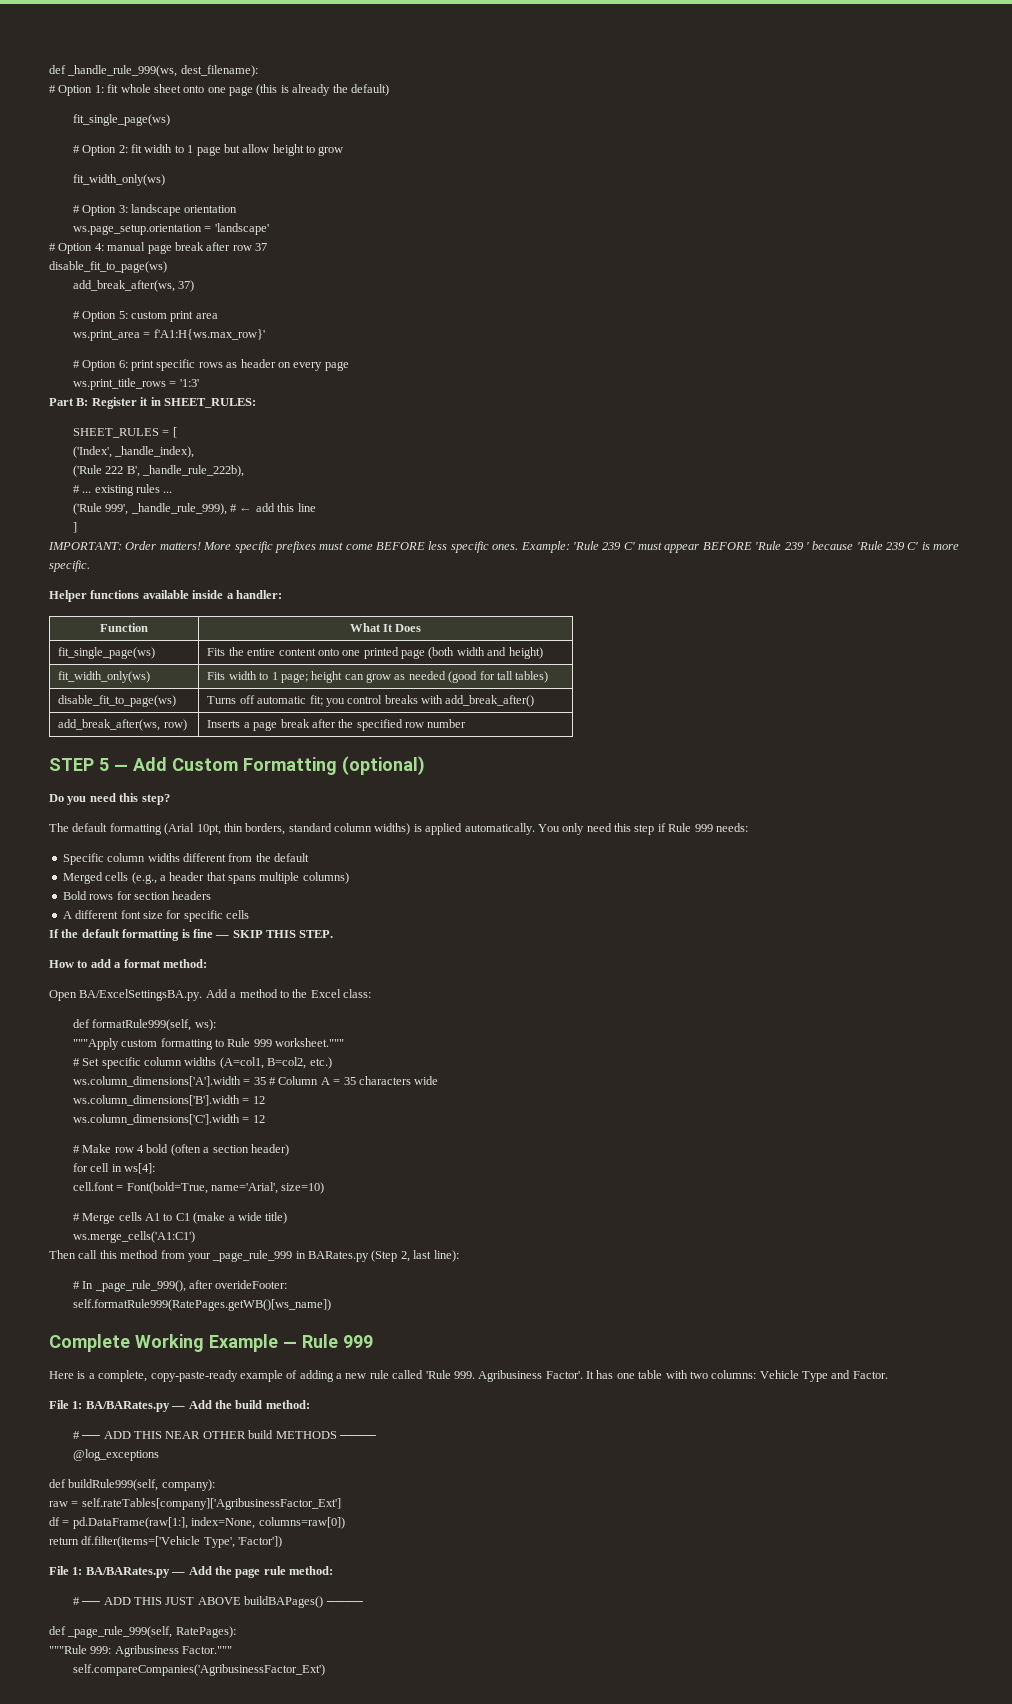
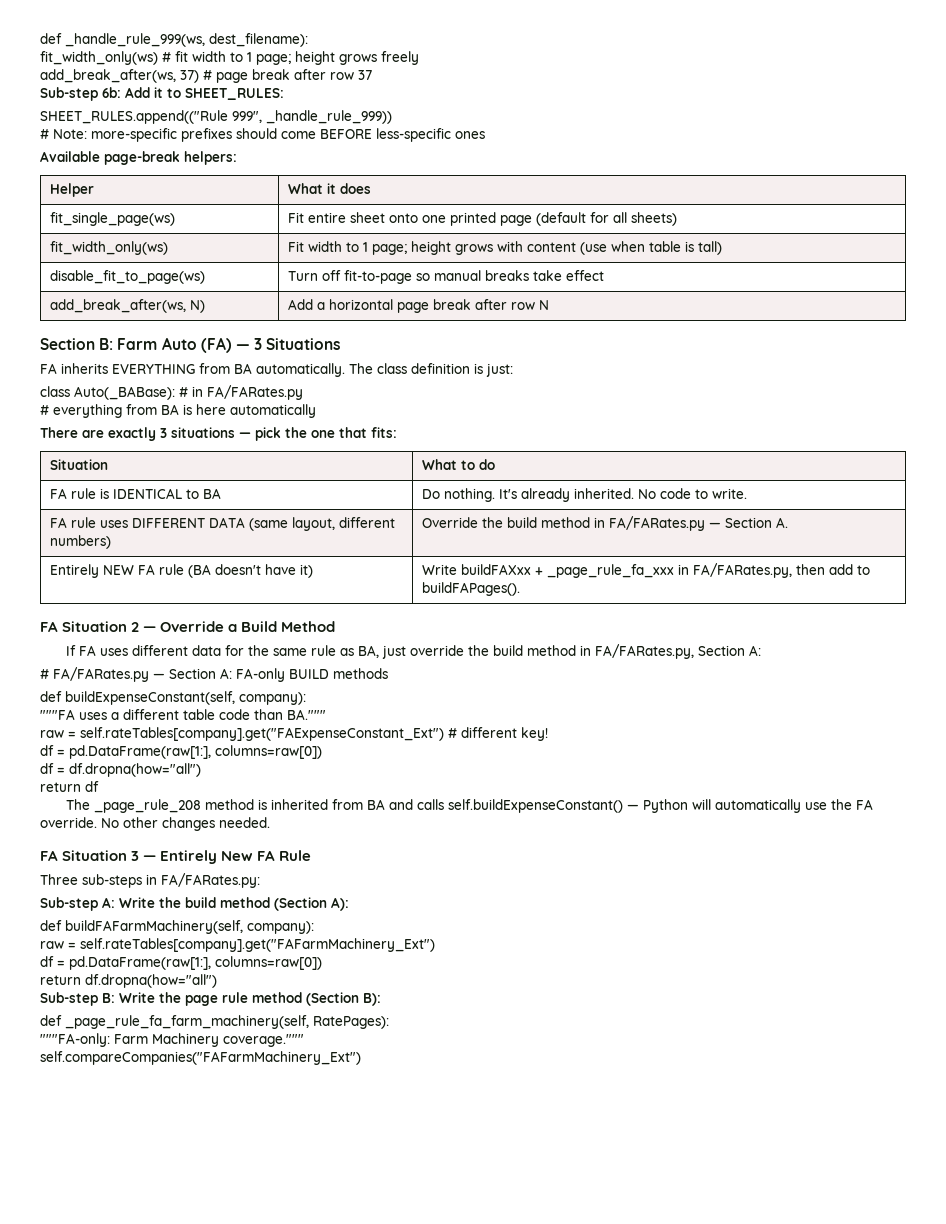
- # Option 1: fit whole sheet onto one page (this is already the default)
- fit_single_page(ws)
- # Option 2: fit width to 1 page but allow height to grow
- fit_width_only(ws)
- # Option 3: landscape orientation
- ws.page_setup.orientation = 'landscape'
- # Option 4: manual page break after row 37
- disable_fit_to_page(ws)
- add_break_after(ws, 37)
- # Option 5: custom print area
- ws.print_area = f'A1:H{ws.max_row}'
- # Option 6: print specific rows as header on every page
- ws.print_title_rows = '1:3'
- Part B: Register it in SHEET_RULES:
- SHEET_RULES = [
- ('Index', _handle_index),
- ('Rule 222 B', _handle_rule_222b),
- # ... existing rules ...
- ('Rule 999', _handle_rule_999), # ← add this line
- ]
- IMPORTANT: Order matters! More specific prefixes must come BEFORE less specific ones. Example: 'Rule 239 C' must appear BEFORE 'Rule 239 ' because 'Rule 239 C' is more specific.
- Helper functions available inside a handler:
- Function | What It Does
+ fit_width_only(ws) # fit width to 1 page; height grows freely
+ add_break_after(ws, 37) # page break after row 37
+ Sub-step 6b: Add it to SHEET_RULES:
+ SHEET_RULES.append(("Rule 999", _handle_rule_999))
+ # Note: more-specific prefixes should come BEFORE less-specific ones
+ Available page-break helpers:
+ Helper | What it does
- fit_single_page(ws) | Fits the entire content onto one printed page (both width and height)
+ fit_single_page(ws) | Fit entire sheet onto one printed page (default for all sheets)
- fit_width_only(ws) | Fits width to 1 page; height can grow as needed (good for tall tables)
- disable_fit_to_page(ws) | Turns off automatic fit; you control breaks with add_break_after()
- add_break_after(ws, row) | Inserts a page break after the specified row number
- STEP 5 — Add Custom Formatting (optional)
- Do you need this step?
- The default formatting (Arial 10pt, thin borders, standard column widths) is applied automatically. You only need this step if Rule 999 needs:
- Specific column widths different from the default
- Merged cells (e.g., a header that spans multiple columns)
- Bold rows for section headers
- A different font size for specific cells
- If the default formatting is fine — SKIP THIS STEP.
- How to add a format method:
- Open BA/ExcelSettingsBA.py. Add a method to the Excel class:
- def formatRule999(self, ws):
- """Apply custom formatting to Rule 999 worksheet."""
- # Set specific column widths (A=col1, B=col2, etc.)
- ws.column_dimensions['A'].width = 35 # Column A = 35 characters wide
- ws.column_dimensions['B'].width = 12
- ws.column_dimensions['C'].width = 12
- # Make row 4 bold (often a section header)
- for cell in ws[4]:
- cell.font = Font(bold=True, name='Arial', size=10)
- # Merge cells A1 to C1 (make a wide title)
- ws.merge_cells('A1:C1')
- Then call this method from your _page_rule_999 in BARates.py (Step 2, last line):
- # In _page_rule_999(), after overideFooter:
- self.formatRule999(RatePages.getWB()[ws_name])
- Complete Working Example — Rule 999
- Here is a complete, copy-paste-ready example of adding a new rule called 'Rule 999. Agribusiness Factor'. It has one table with two columns: Vehicle Type and Factor.
- File 1: BA/BARates.py — Add the build method:
- # ── ADD THIS NEAR OTHER build METHODS ────
- @log_exceptions
- def buildRule999(self, company):
+ fit_width_only(ws) | Fit width to 1 page; height grows with content (use when table is tall)
+ disable_fit_to_page(ws) | Turn off fit-to-page so manual breaks take effect
+ add_break_after(ws, N) | Add a horizontal page break after row N
+ Section B: Farm Auto (FA) — 3 Situations
+ FA inherits EVERYTHING from BA automatically. The class definition is just:
+ class Auto(_BABase): # in FA/FARates.py
+ # everything from BA is here automatically
+ There are exactly 3 situations — pick the one that fits:
+ Situation | What to do
+ FA rule is IDENTICAL to BA | Do nothing. It's already inherited. No code to write.
+ FA rule uses DIFFERENT DATA (same layout, different numbers) | Override the build method in FA/FARates.py — Section A.
+ Entirely NEW FA rule (BA doesn't have it) | Write buildFAXxx + _page_rule_fa_xxx in FA/FARates.py, then add to buildFAPages().
+ FA Situation 2 — Override a Build Method
+ If FA uses different data for the same rule as BA, just override the build method in FA/FARates.py, Section A:
+ # FA/FARates.py — Section A: FA-only BUILD methods
+ def buildExpenseConstant(self, company):
+ """FA uses a different table code than BA."""
+ raw = self.rateTables[company].get("FAExpenseConstant_Ext") # different key!
+ df = pd.DataFrame(raw[1:], columns=raw[0])
+ df = df.dropna(how="all")
+ return df
+ The _page_rule_208 method is inherited from BA and calls self.buildExpenseConstant() — Python will automatically use the FA override. No other changes needed.
+ FA Situation 3 — Entirely New FA Rule
+ Three sub-steps in FA/FARates.py:
+ Sub-step A: Write the build method (Section A):
+ def buildFAFarmMachinery(self, company):
- raw = self.rateTables[company]['AgribusinessFactor_Ext']
- df = pd.DataFrame(raw[1:], index=None, columns=raw[0])
+ raw = self.rateTables[company].get("FAFarmMachinery_Ext")
+ df = pd.DataFrame(raw[1:], columns=raw[0])
- return df.filter(items=['Vehicle Type', 'Factor'])
- File 1: BA/BARates.py — Add the page rule method:
- # ── ADD THIS JUST ABOVE buildBAPages() ────
- def _page_rule_999(self, RatePages):
+ return df.dropna(how="all")
+ Sub-step B: Write the page rule method (Section B):
+ def _page_rule_fa_farm_machinery(self, RatePages):
- """Rule 999: Agribusiness Factor."""
- self.compareCompanies('AgribusinessFactor_Ext')
+ """FA-only: Farm Machinery coverage."""
+ self.compareCompanies("FAFarmMachinery_Ext")

